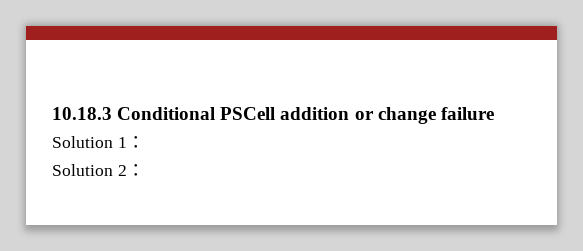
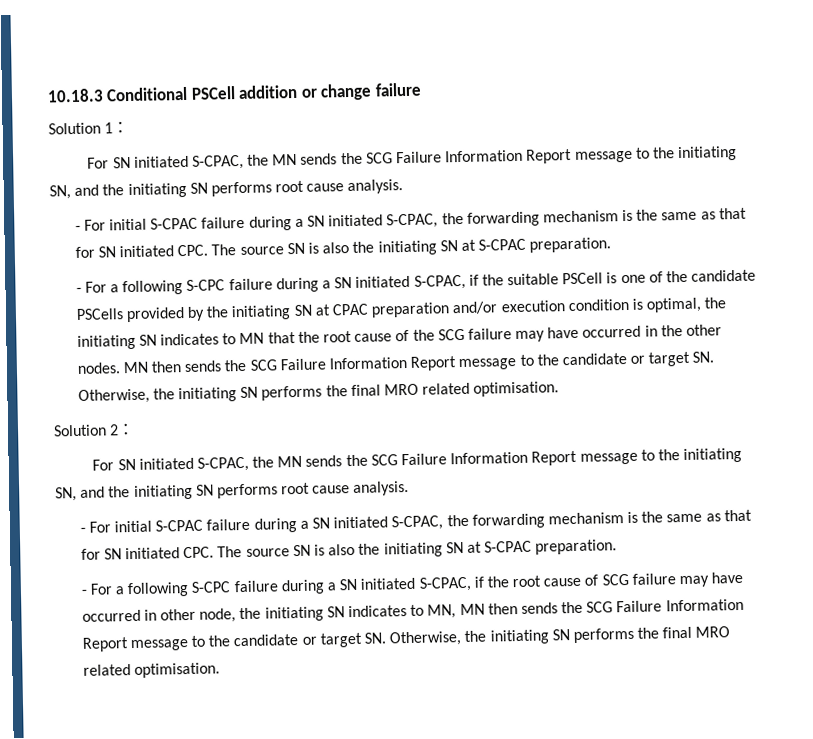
  Solution 1：
+ For SN initiated S-CPAC, the MN sends the SCG Failure Information Report message to the initiating SN, and the initiating SN performs root cause analysis.
+ - For initial S-CPAC failure during a SN initiated S-CPAC, the forwarding mechanism is the same as that for SN initiated CPC. The source SN is also the initiating SN at S-CPAC preparation.
+ - For a following S-CPC failure during a SN initiated S-CPAC, if the suitable PSCell is one of the candidate PSCells provided by the initiating SN at CPAC preparation and/or execution condition is optimal, the initiating SN indicates to MN that the root cause of the SCG failure may have occurred in the other nodes. MN then sends the SCG Failure Information Report message to the candidate or target SN. Otherwise, the initiating SN performs the final MRO related optimisation.
  Solution 2：
+ For SN initiated S-CPAC, the MN sends the SCG Failure Information Report message to the initiating SN, and the initiating SN performs root cause analysis.
+ - For initial S-CPAC failure during a SN initiated S-CPAC, the forwarding mechanism is the same as that for SN initiated CPC. The source SN is also the initiating SN at S-CPAC preparation.
+ - For a following S-CPC failure during a SN initiated S-CPAC, if the root cause of SCG failure may have occurred in other node, the initiating SN indicates to MN, MN then sends the SCG Failure Information Report message to the candidate or target SN. Otherwise, the initiating SN performs the final MRO related optimisation.

